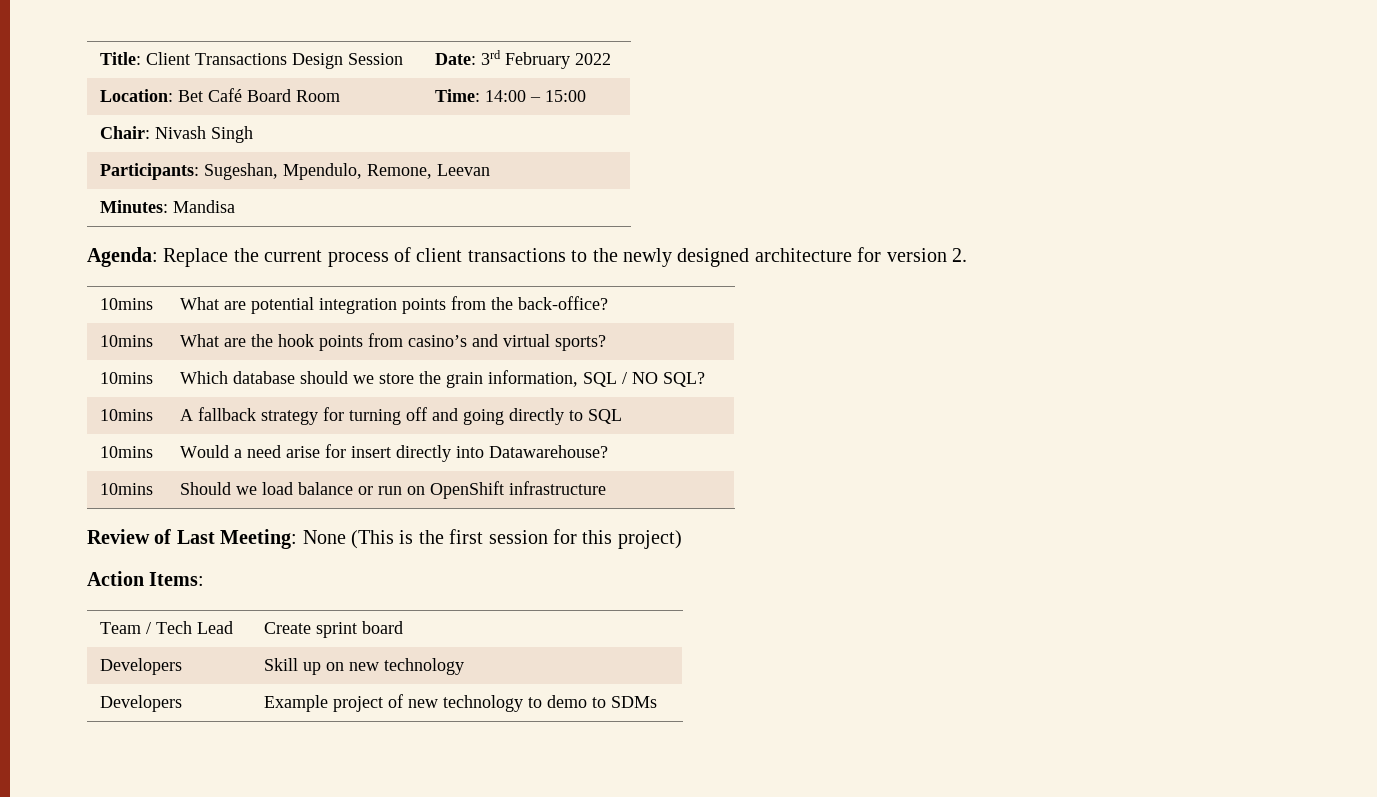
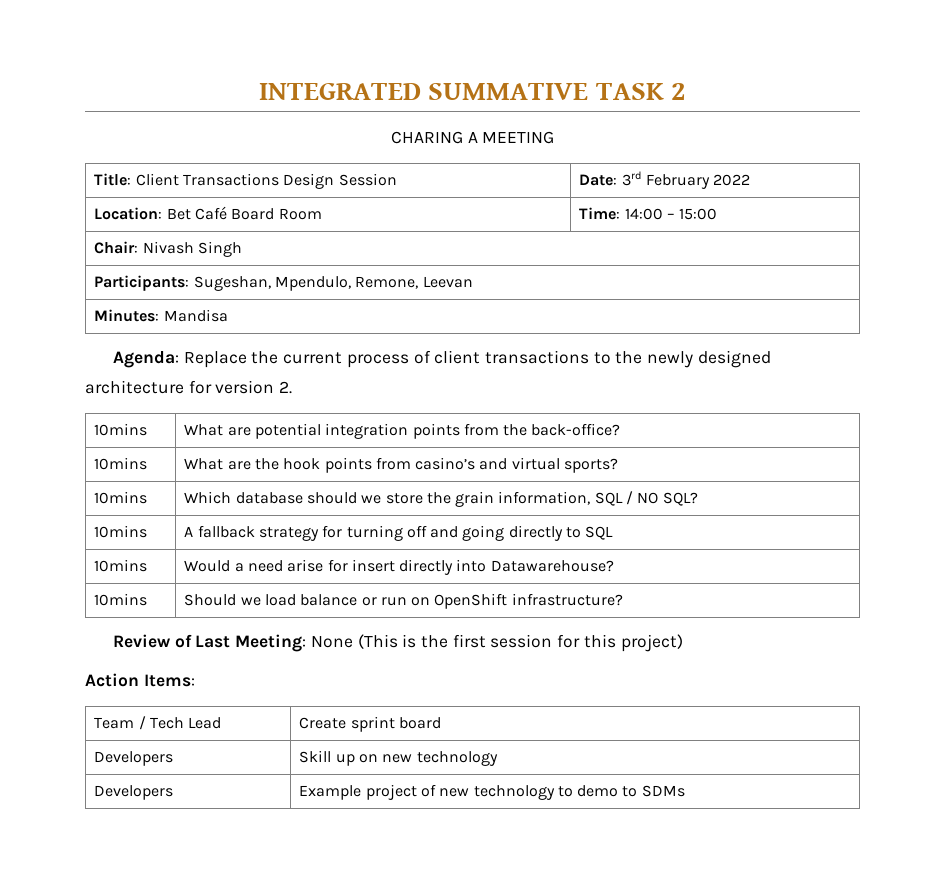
+ INTEGRATED SUMMATIVE TASK 2
+ CHARING A MEETING
- 10mins | Should we load balance or run on OpenShift infrastructure
+ 10mins | Should we load balance or run on OpenShift infrastructure?

